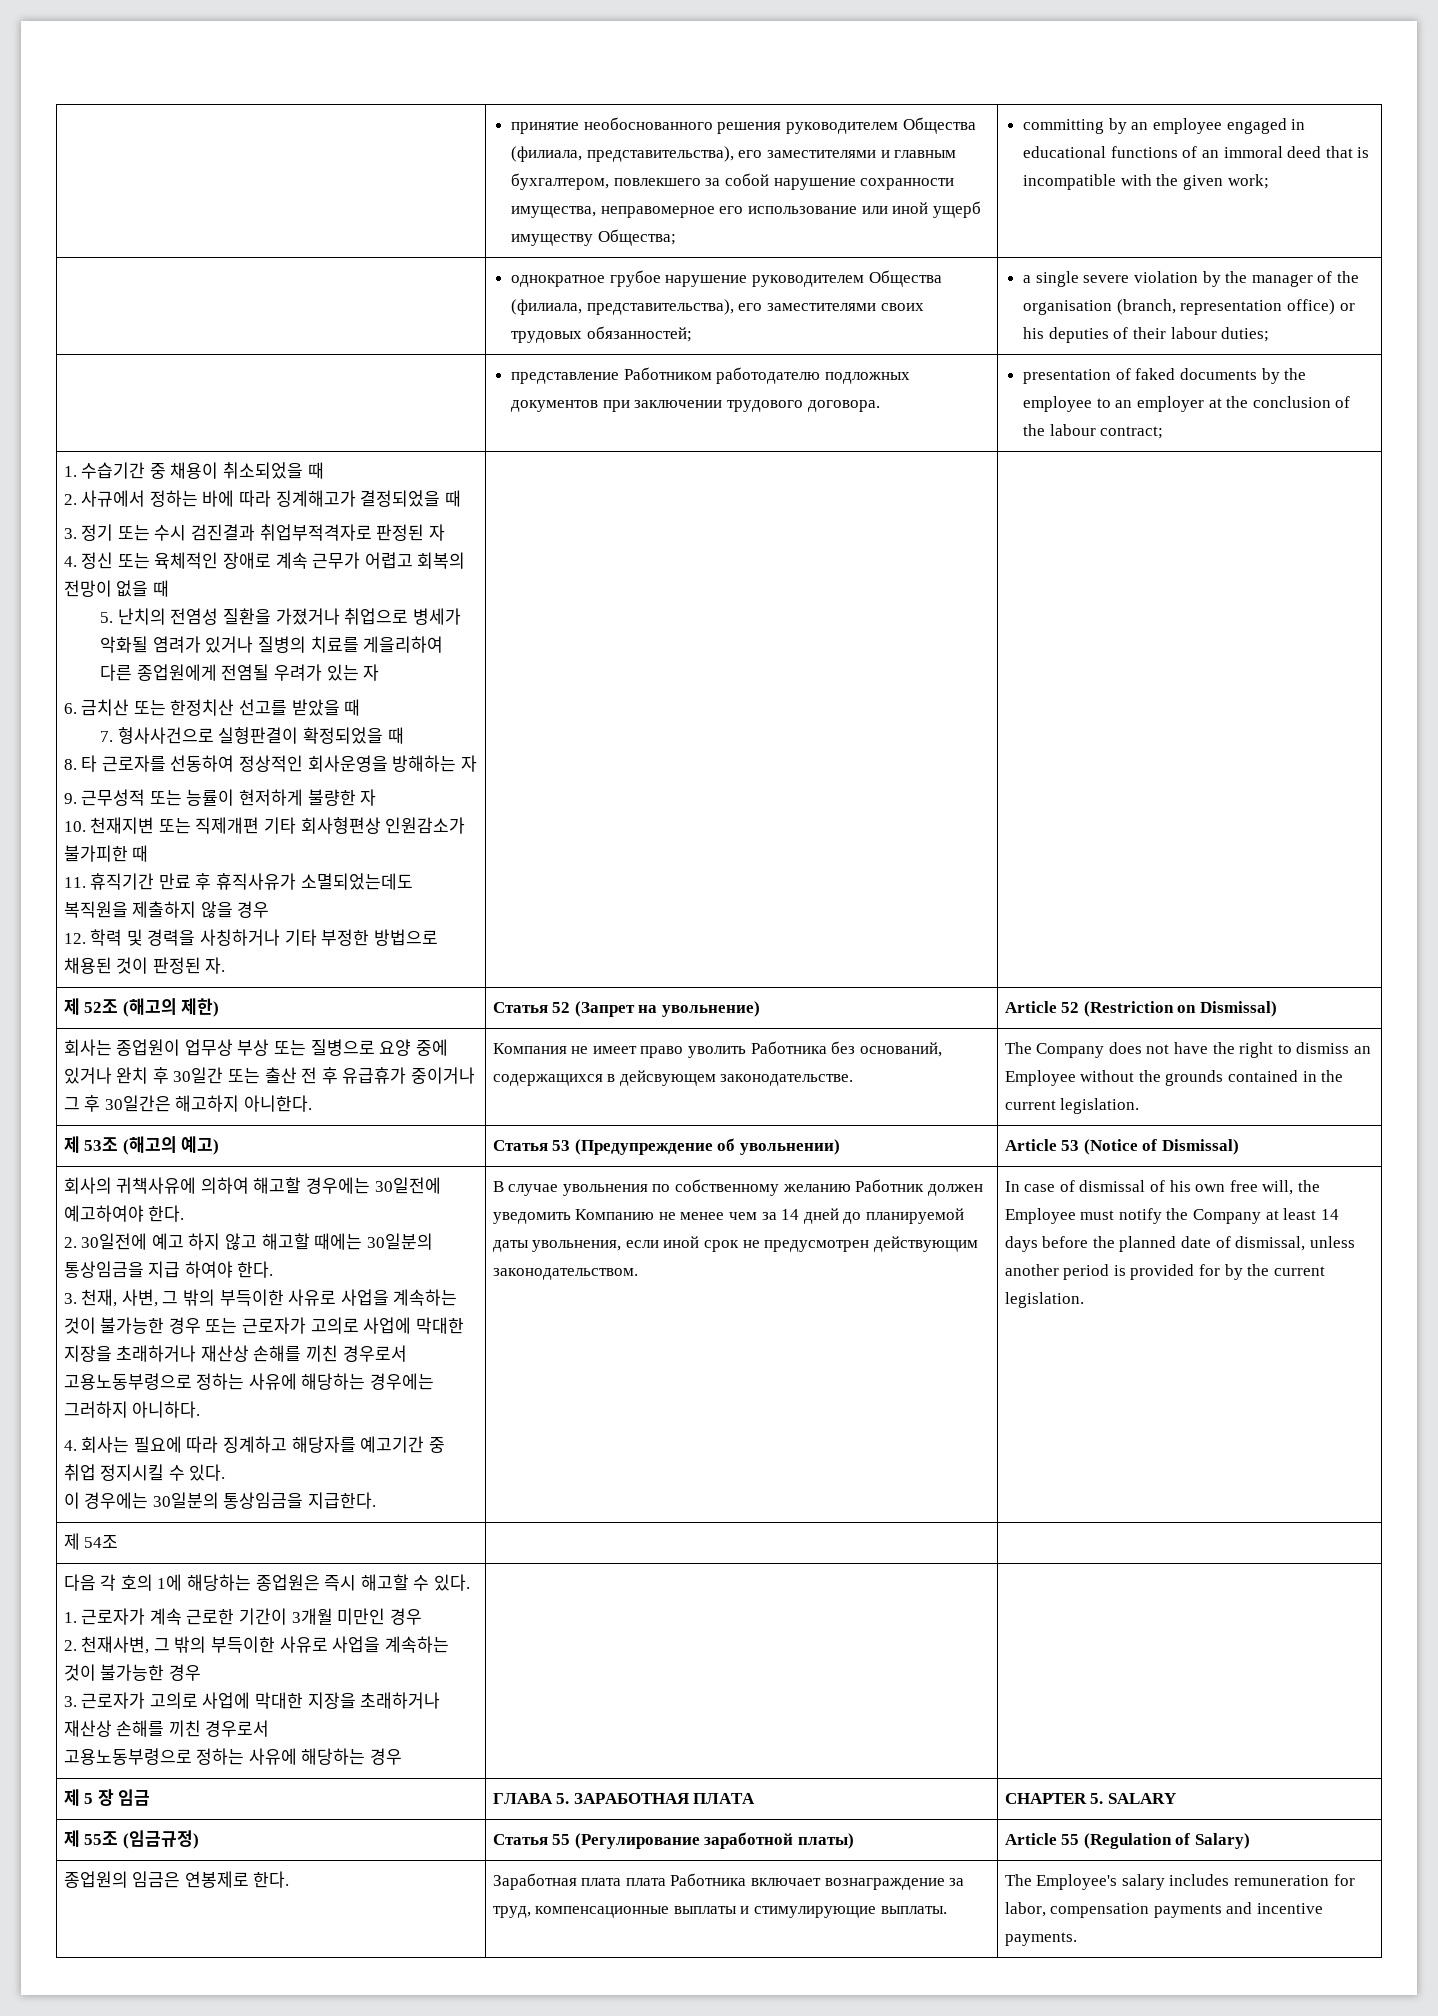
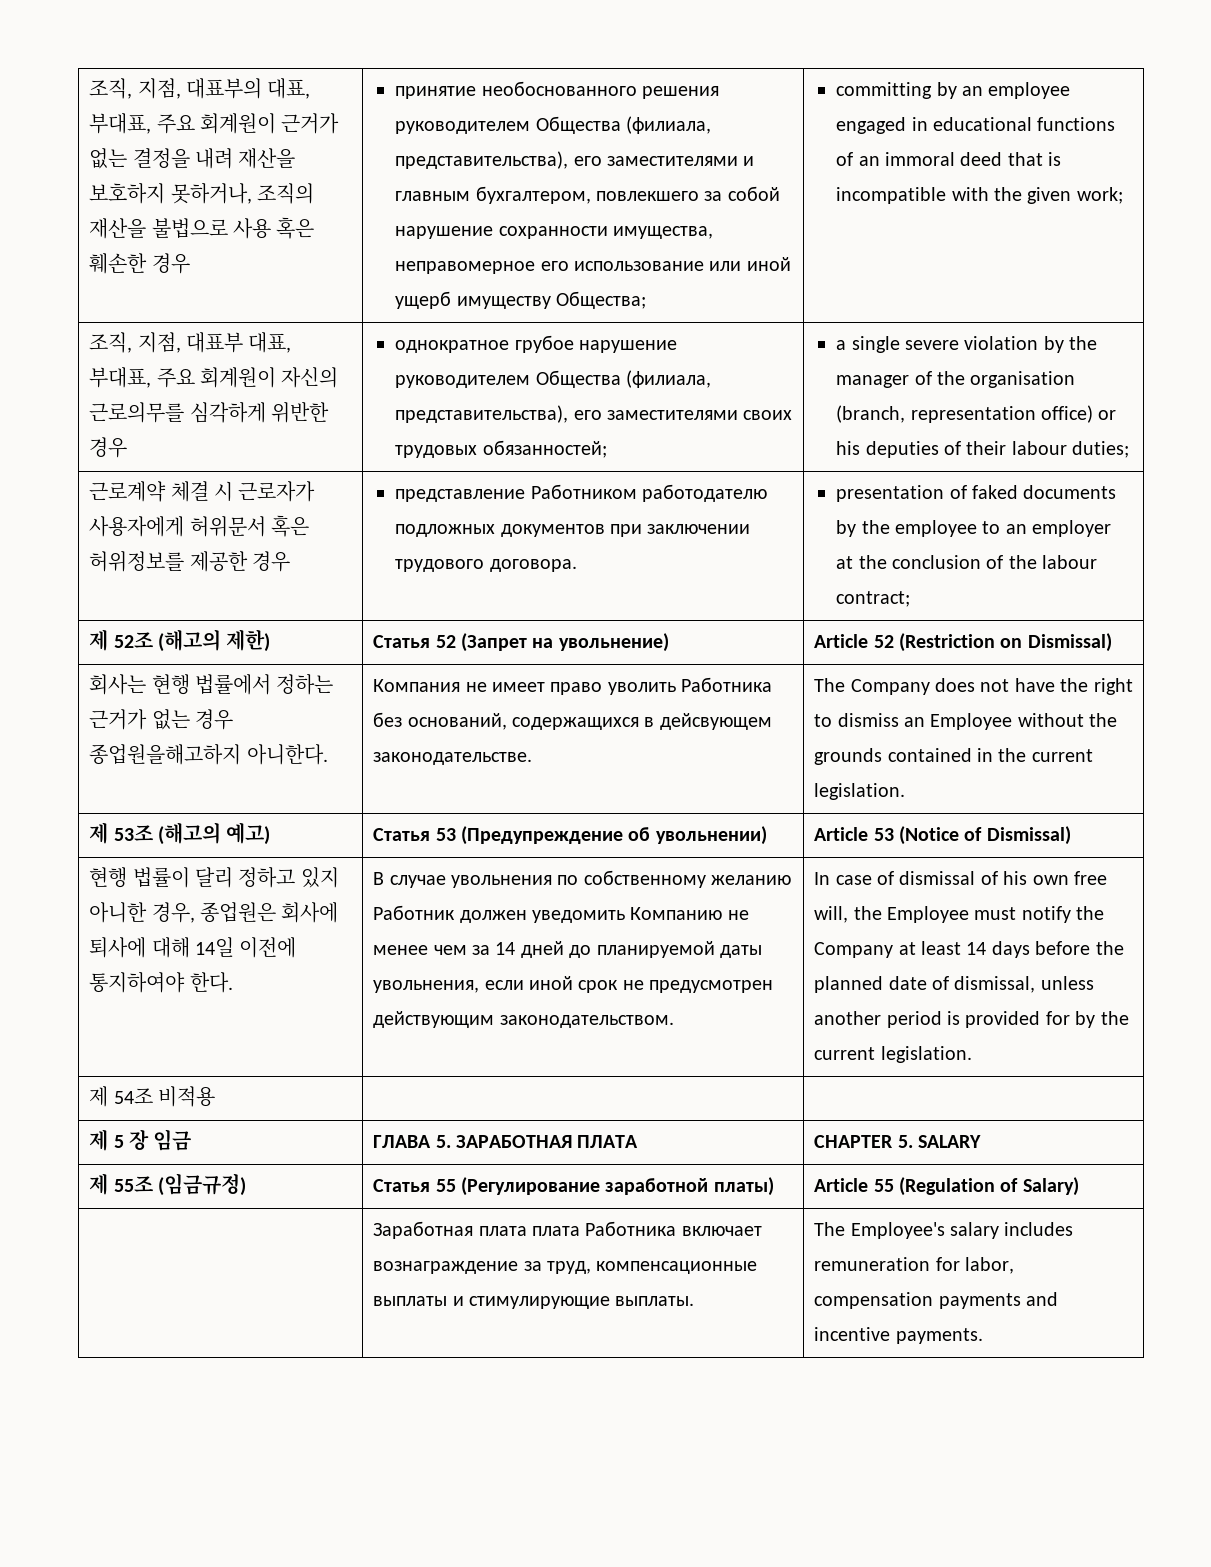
+ 조직, 지점, 대표부의 대표, 부대표, 주요 회계원이 근거가 없는 결정을 내려 재산을 보호하지 못하거나, 조직의 재산을 불법으로 사용 혹은 훼손한 경우
+ 조직, 지점, 대표부 대표, 부대표, 주요 회계원이 자신의 근로의무를 심각하게 위반한 경우
- | представление Работником работодателю подложных документов при заключении трудового договора. | presentation of faked documents by the employee to an employer at the conclusion of the labour contract;
+ 근로계약 체결 시 근로자가 사용자에게 허위문서 혹은 허위정보를 제공한 경우 | представление Работником работодателю подложных документов при заключении трудового договора. | presentation of faked documents by the employee to an employer at the conclusion of the labour contract;
- 1. 수습기간 중 채용이 취소되었을 때
- 2. 사규에서 정하는 바에 따라 징계해고가 결정되었을 때
- 3. 정기 또는 수시 검진결과 취업부적격자로 판정된 자
- 4. 정신 또는 육체적인 장애로 계속 근무가 어렵고 회복의 전망이 없을 때
- 5. 난치의 전염성 질환을 가졌거나 취업으로 병세가 악화될 염려가 있거나 질병의 치료를 게을리하여 다른 종업원에게 전염될 우려가 있는 자
- 6. 금치산 또는 한정치산 선고를 받았을 때
- 7. 형사사건으로 실형판결이 확정되었을 때
- 8. 타 근로자를 선동하여 정상적인 회사운영을 방해하는 자
- 9. 근무성적 또는 능률이 현저하게 불량한 자
- 10. 천재지변 또는 직제개편 기타 회사형편상 인원감소가 불가피한 때
- 11. 휴직기간 만료 후 휴직사유가 소멸되었는데도 복직원을 제출하지 않을 경우
- 12. 학력 및 경력을 사칭하거나 기타 부정한 방법으로 채용된 것이 판정된 자.
- 회사는 종업원이 업무상 부상 또는 질병으로 요양 중에 있거나 완치 후 30일간 또는 출산 전 후 유급휴가 중이거나 그 후 30일간은 해고하지 아니한다.
+ 회사는 현행 법률에서 정하는 근거가 없는 경우 종업원을해고하지 아니한다.
- 회사의 귀책사유에 의하여 해고할 경우에는 30일전에 예고하여야 한다.
- 2. 30일전에 예고 하지 않고 해고할 때에는 30일분의 통상임금을 지급 하여야 한다.
- 3. 천재, 사변, 그 밖의 부득이한 사유로 사업을 계속하는 것이 불가능한 경우 또는 근로자가 고의로 사업에 막대한 지장을 초래하거나 재산상 손해를 끼친 경우로서 고용노동부령으로 정하는 사유에 해당하는 경우에는 그러하지 아니하다.
- 4. 회사는 필요에 따라 징계하고 해당자를 예고기간 중 취업 정지시킬 수 있다.
- 이 경우에는 30일분의 통상임금을 지급한다.
+ 현행 법률이 달리 정하고 있지 아니한 경우, 종업원은 회사에 퇴사에 대해 14일 이전에 통지하여야 한다.
- 제 54조 | |
- 다음 각 호의 1에 해당하는 종업원은 즉시 해고할 수 있다.
- 1. 근로자가 계속 근로한 기간이 3개월 미만인 경우
- 2. 천재사변, 그 밖의 부득이한 사유로 사업을 계속하는 것이 불가능한 경우
- 3. 근로자가 고의로 사업에 막대한 지장을 초래하거나 재산상 손해를 끼친 경우로서
- 고용노동부령으로 정하는 사유에 해당하는 경우
+ 제 54조 비적용 | |
- 종업원의 임금은 연봉제로 한다. | Заработная плата плата Работника включает вознаграждение за труд, компенсационные выплаты и стимулирующие выплаты. | The Employee's salary includes remuneration for labor, compensation payments and incentive payments.
+ | Заработная плата плата Работника включает вознаграждение за труд, компенсационные выплаты и стимулирующие выплаты. | The Employee's salary includes remuneration for labor, compensation payments and incentive payments.

